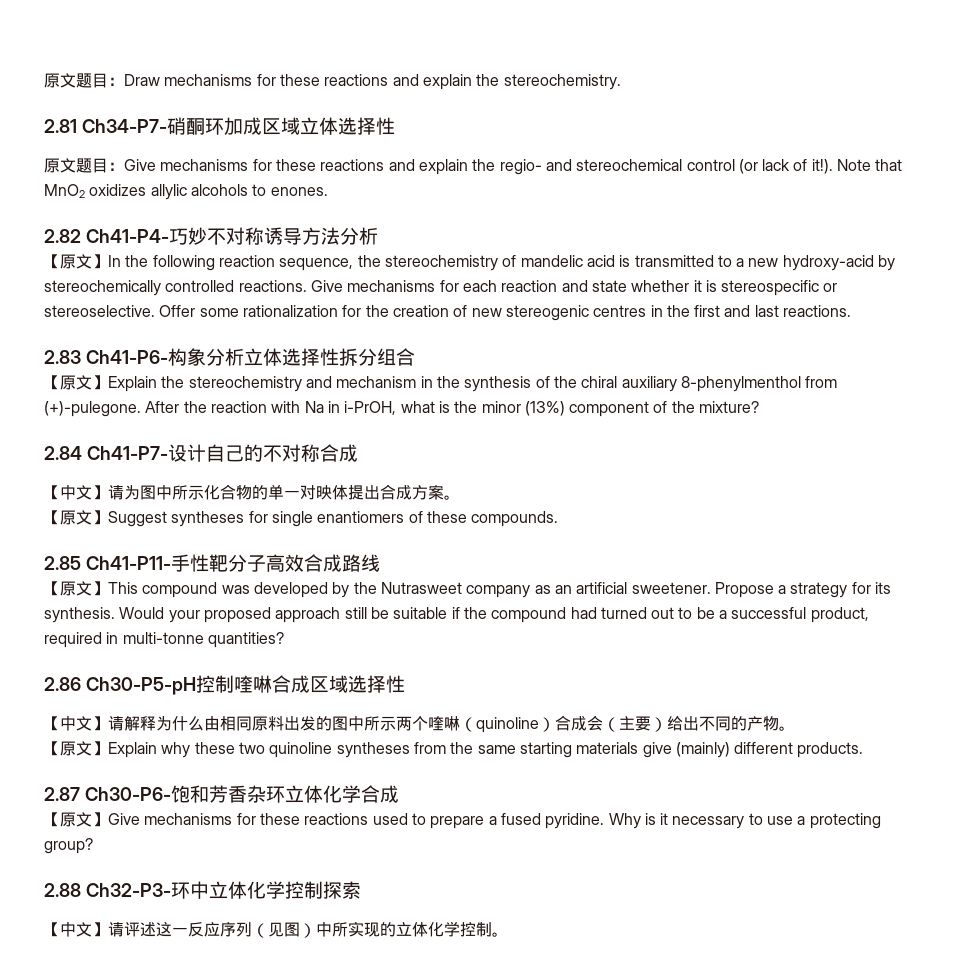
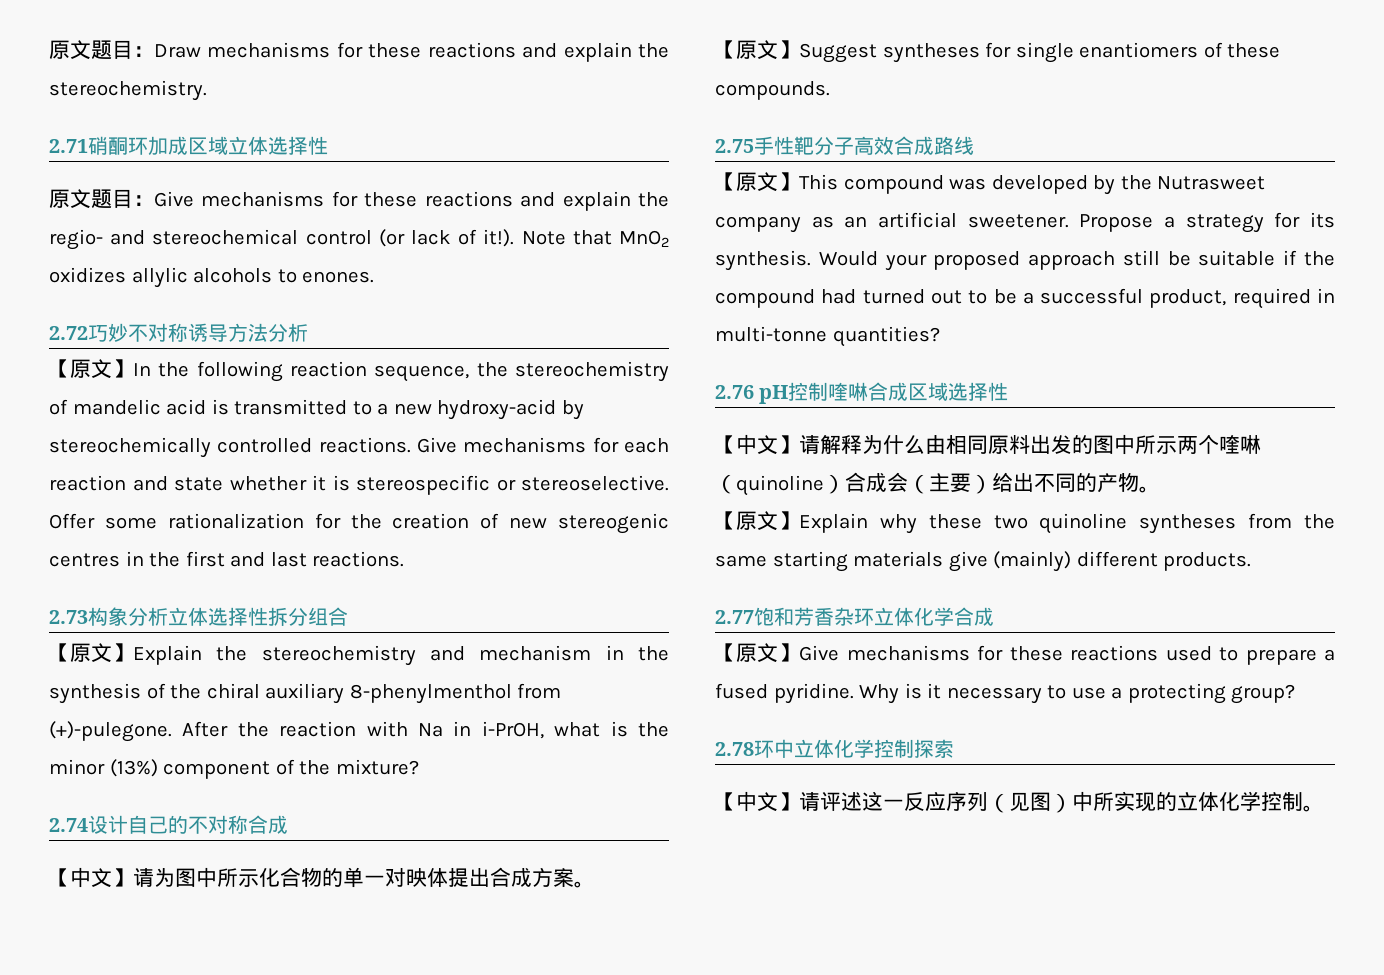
- 2.81 Ch34-P7-硝酮环加成区域立体选择性
+ 2.71硝酮环加成区域立体选择性
- 2.82 Ch41-P4-巧妙不对称诱导方法分析
+ 2.72巧妙不对称诱导方法分析
- 2.83 Ch41-P6-构象分析立体选择性拆分组合
+ 2.73构象分析立体选择性拆分组合
- 2.84 Ch41-P7-设计自己的不对称合成
+ 2.74设计自己的不对称合成
- 2.85 Ch41-P11-手性靶分子高效合成路线
+ 2.75手性靶分子高效合成路线
- 2.86 Ch30-P5-pH控制喹啉合成区域选择性
+ 2.76 pH控制喹啉合成区域选择性
- 2.87 Ch30-P6-饱和芳香杂环立体化学合成
+ 2.77饱和芳香杂环立体化学合成
- 2.88 Ch32-P3-环中立体化学控制探索
+ 2.78环中立体化学控制探索

